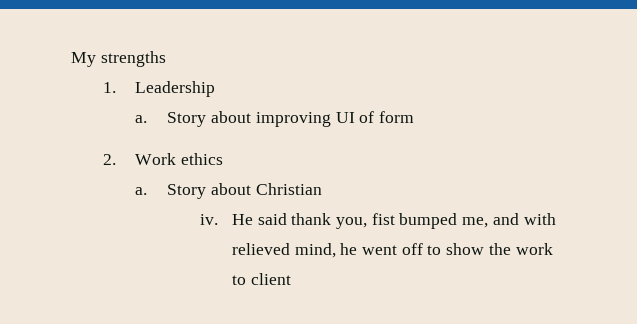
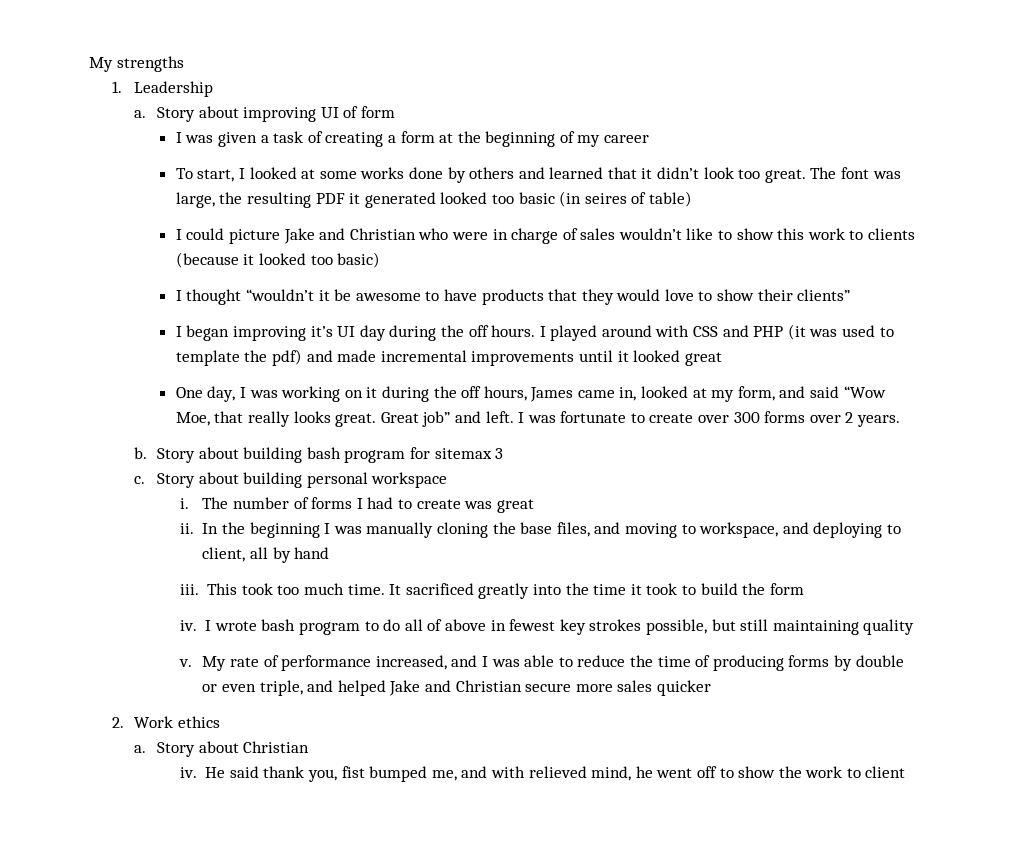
+ I was given a task of creating a form at the beginning of my career
+ To start, I looked at some works done by others and learned that it didn’t look too great. The font was large, the resulting PDF it generated looked too basic (in seires of table)
+ I could picture Jake and Christian who were in charge of sales wouldn’t like to show this work to clients (because it looked too basic)
+ I thought “wouldn’t it be awesome to have products that they would love to show their clients”
+ I began improving it’s UI day during the off hours. I played around with CSS and PHP (it was used to template the pdf) and made incremental improvements until it looked great
+ One day, I was working on it during the off hours, James came in, looked at my form, and said “Wow Moe, that really looks great. Great job” and left. I was fortunate to create over 300 forms over 2 years.
+ b. Story about building bash program for sitemax 3
+ c. Story about building personal workspace
+ i. The number of forms I had to create was great
+ ii. In the beginning I was manually cloning the base files, and moving to workspace, and deploying to client, all by hand
+ iii. This took too much time. It sacrificed greatly into the time it took to build the form
+ iv. I wrote bash program to do all of above in fewest key strokes possible, but still maintaining quality
+ v. My rate of performance increased, and I was able to reduce the time of producing forms by double or even triple, and helped Jake and Christian secure more sales quicker

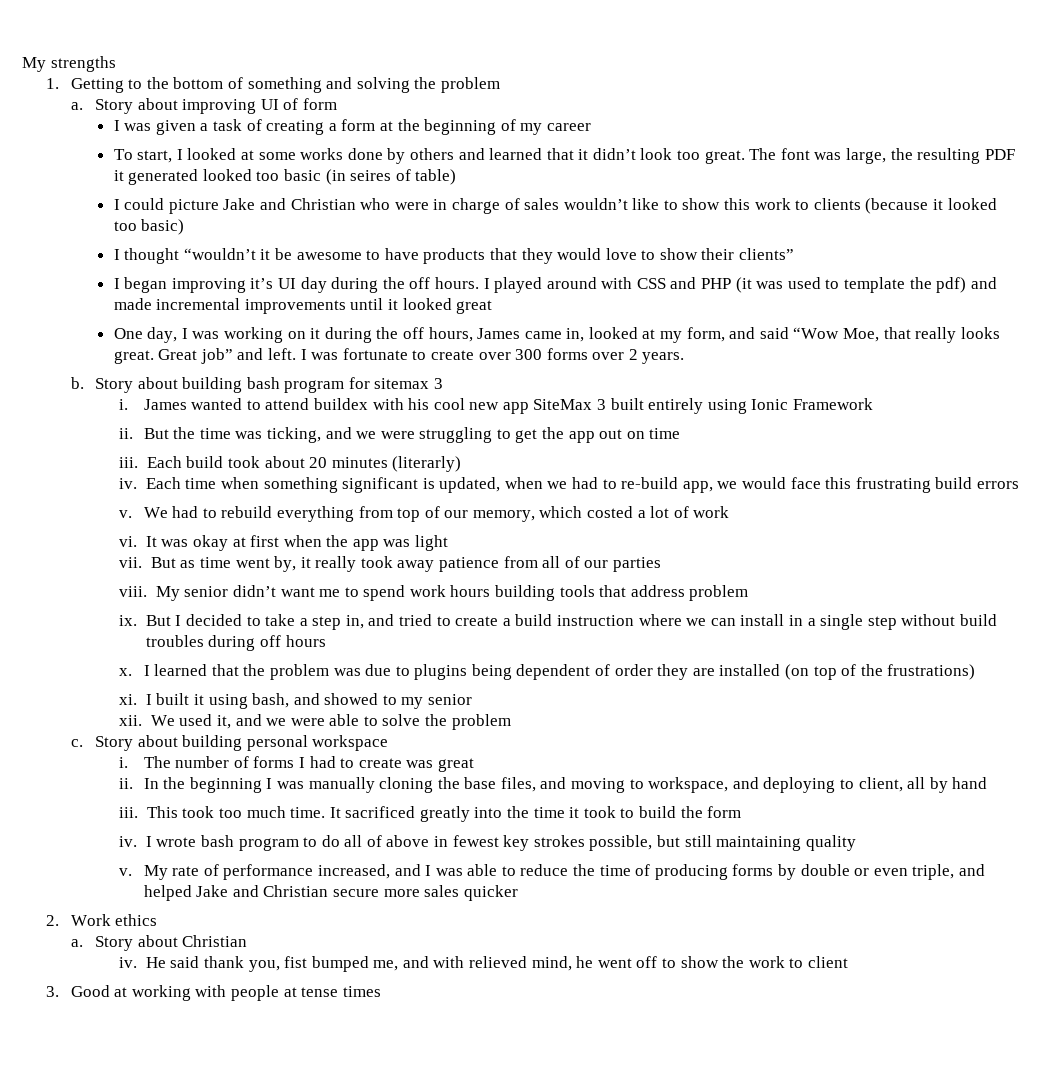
- 1. Leadership
+ 1. Getting to the bottom of something and solving the problem
+ i. James wanted to attend buildex with his cool new app SiteMax 3 built entirely using Ionic Framework
+ ii. But the time was ticking, and we were struggling to get the app out on time
+ iii. Each build took about 20 minutes (literarly)
+ iv. Each time when something significant is updated, when we had to re-build app, we would face this frustrating build errors
+ v. We had to rebuild everything from top of our memory, which costed a lot of work
+ vi. It was okay at first when the app was light
+ vii. But as time went by, it really took away patience from all of our parties
+ viii. My senior didn’t want me to spend work hours building tools that address problem
+ ix. But I decided to take a step in, and tried to create a build instruction where we can install in a single step without build troubles during off hours
+ x. I learned that the problem was due to plugins being dependent of order they are installed (on top of the frustrations)
+ xi. I built it using bash, and showed to my senior
+ xii. We used it, and we were able to solve the problem
+ 3. Good at working with people at tense times

